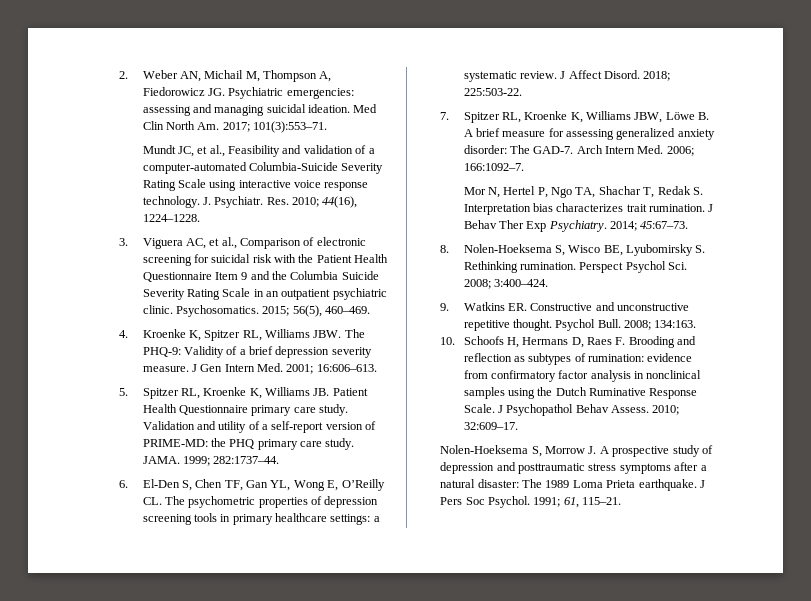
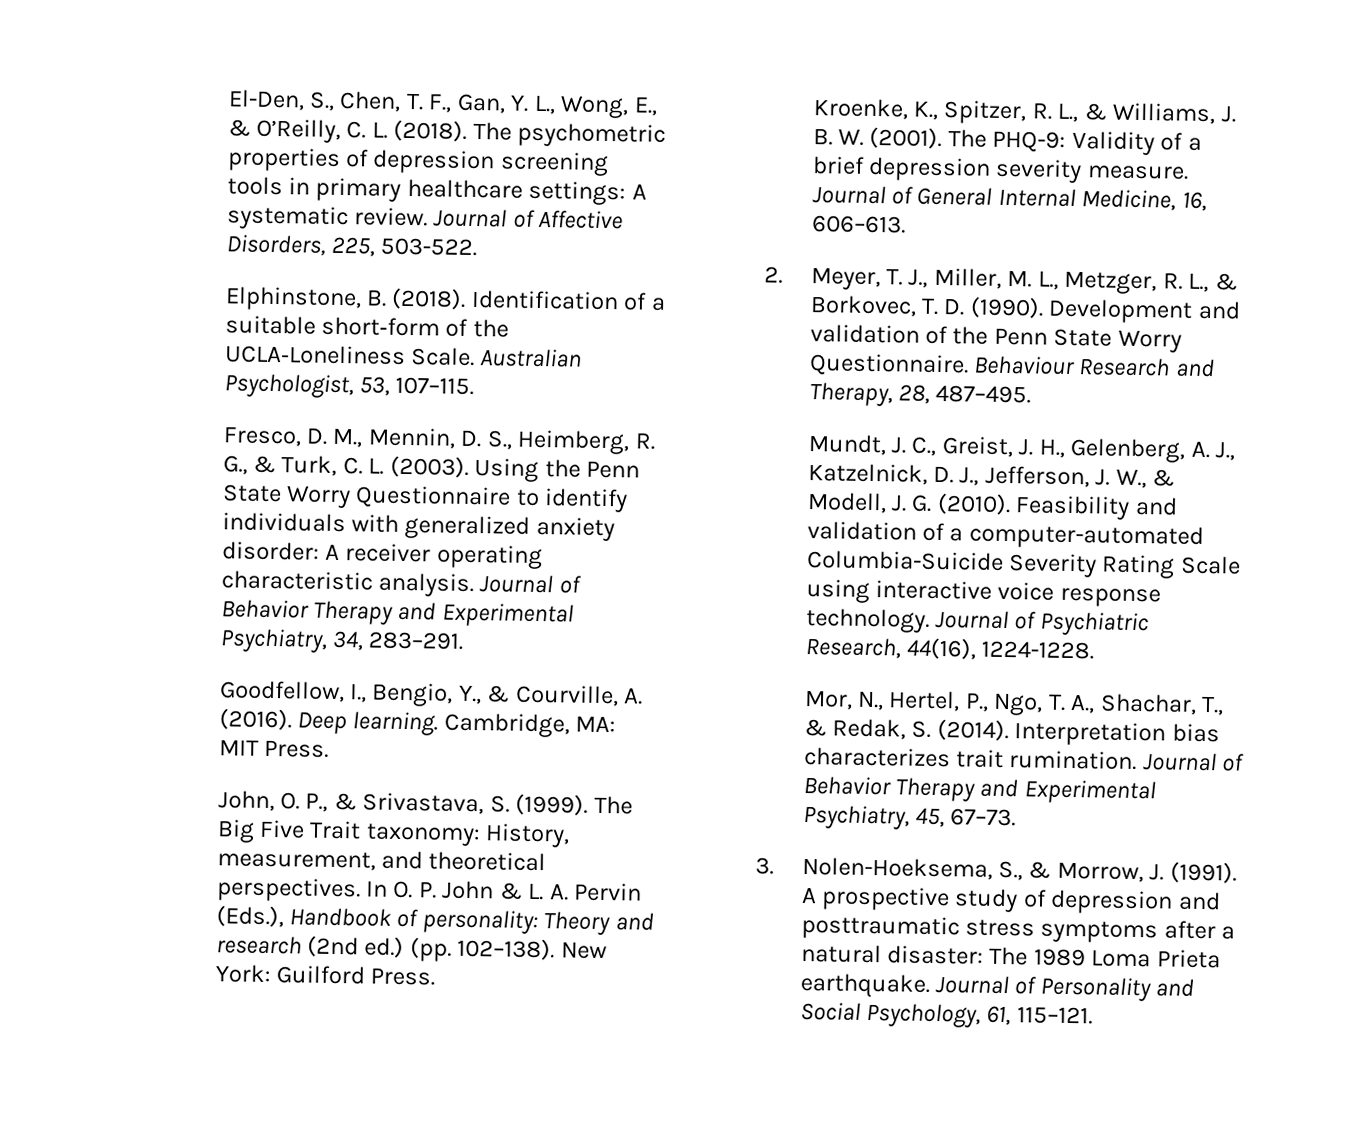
- 2. Weber AN, Michail M, Thompson A, Fiedorowicz JG. Psychiatric emergencies: assessing and managing suicidal ideation. Med Clin North Am. 2017; 101(3):553–71.
- Mundt JC, et al., Feasibility and validation of a computer-automated Columbia-Suicide Severity Rating Scale using interactive voice response technology.
+ El-Den, S., Chen, T. F., Gan, Y. L., Wong, E., & O’Reilly, C. L. (2018). The psychometric properties of depression screening tools in primary healthcare settings: A systematic review. Journal of Affective Disorders, 225, 503-522.
+ Elphinstone, B. (2018). Identification of a suitable short‐form of the UCLA‐Loneliness Scale. Australian Psychologist, 53, 107–115.
+ Fresco, D. M., Mennin, D. S., Heimberg, R. G., & Turk, C. L. (2003). Using the Penn State Worry Questionnaire to identify individuals with generalized anxiety disorder: A receiver operating characteristic analysis. Journal of Behavior Therapy and Experimental Psychiatry, 34, 283–291.
+ Goodfellow, I., Bengio, Y., & Courville, A. (2016). Deep learning. Cambridge, MA: MIT Press.
+ John, O. P., & Srivastava, S. (1999). The Big Five Trait taxonomy: History, measurement, and theoretical perspectives. In O. P. John & L. A. Pervin (Eds.), Handbook of personality: Theory and research (2nd ed.) (pp. 102–138). New York: Guilford Press.
+ Kroenke, K., Spitzer, R. L., & Williams, J. B. W. (2001). The PHQ-9: Validity of a brief depression severity measure. Journal of General Internal Medicine, 16, 606–613.
+ 2. Meyer, T. J., Miller, M. L., Metzger, R. L., & Borkovec, T. D. (1990). Development and validation of the Penn State Worry Questionnaire. Behaviour Research and Therapy, 28, 487–495.
+ Mundt, J. C., Greist, J. H., Gelenberg, A. J., Katzelnick, D. J., Jefferson, J. W., & Modell, J. G. (2010). Feasibility and validation of a computer-automated Columbia-Suicide Severity Rating Scale using interactive voice response technology.
- J. Psychiatr. Res. 2010; 44(16), 1224–1228.
- 3. Viguera AC, et al., Comparison of electronic screening for suicidal risk with the Patient Health Questionnaire Item 9 and the Columbia Suicide Severity Rating Scale in an outpatient psychiatric clinic. Psychosomatics. 2015; 56(5), 460–469.
- 4. Kroenke K, Spitzer RL, Williams JBW. The PHQ-9: Validity of a brief depression severity measure. J Gen Intern Med. 2001; 16:606–613.
- 5. Spitzer RL, Kroenke K, Williams JB. Patient Health Questionnaire primary care study. Validation and utility of a self-report version of PRIME-MD: the PHQ primary care study. JAMA. 1999; 282:1737–44.
- 6. El-Den S, Chen TF, Gan YL, Wong E, O’Reilly CL. The psychometric properties of depression screening tools in primary healthcare settings: a systematic review. J Affect Disord. 2018; 225:503-22.
- 7. Spitzer RL, Kroenke K, Williams JBW, Löwe B. A brief measure for assessing generalized anxiety disorder: The GAD-7. Arch Intern Med. 2006; 166:1092–7.
- Mor N, Hertel P, Ngo TA, Shachar T, Redak S. Interpretation bias characterizes trait rumination.
+ Journal of Psychiatric Research, 44(16), 1224-1228.
+ Mor, N., Hertel, P., Ngo, T. A., Shachar, T., & Redak, S. (2014). Interpretation bias characterizes trait rumination.
- J Behav Ther Exp Psychiatry. 2014; 45:67–73.
- 8. Nolen-Hoeksema S, Wisco BE, Lyubomirsky S. Rethinking rumination. Perspect Psychol Sci. 2008; 3:400–424.
- 9. Watkins ER. Constructive and unconstructive repetitive thought. Psychol Bull. 2008; 134:163.
- 10. Schoofs H, Hermans D, Raes F. Brooding and reflection as subtypes of rumination: evidence from confirmatory factor analysis in nonclinical samples using the Dutch Ruminative Response Scale. J Psychopathol Behav Assess. 2010; 32:609–17.
- Nolen-Hoeksema S, Morrow J. A prospective study of depression and posttraumatic stress symptoms after a natural disaster: The 1989 Loma Prieta earthquake.
+ Journal of Behavior Therapy and Experimental Psychiatry, 45, 67–73.
+ 3. Nolen-Hoeksema, S., & Morrow, J. (1991). A prospective study of depression and posttraumatic stress symptoms after a natural disaster: The 1989 Loma Prieta earthquake.
- J Pers Soc Psychol. 1991; 61, 115–21.
+ Journal of Personality and Social Psychology, 61, 115–121.

